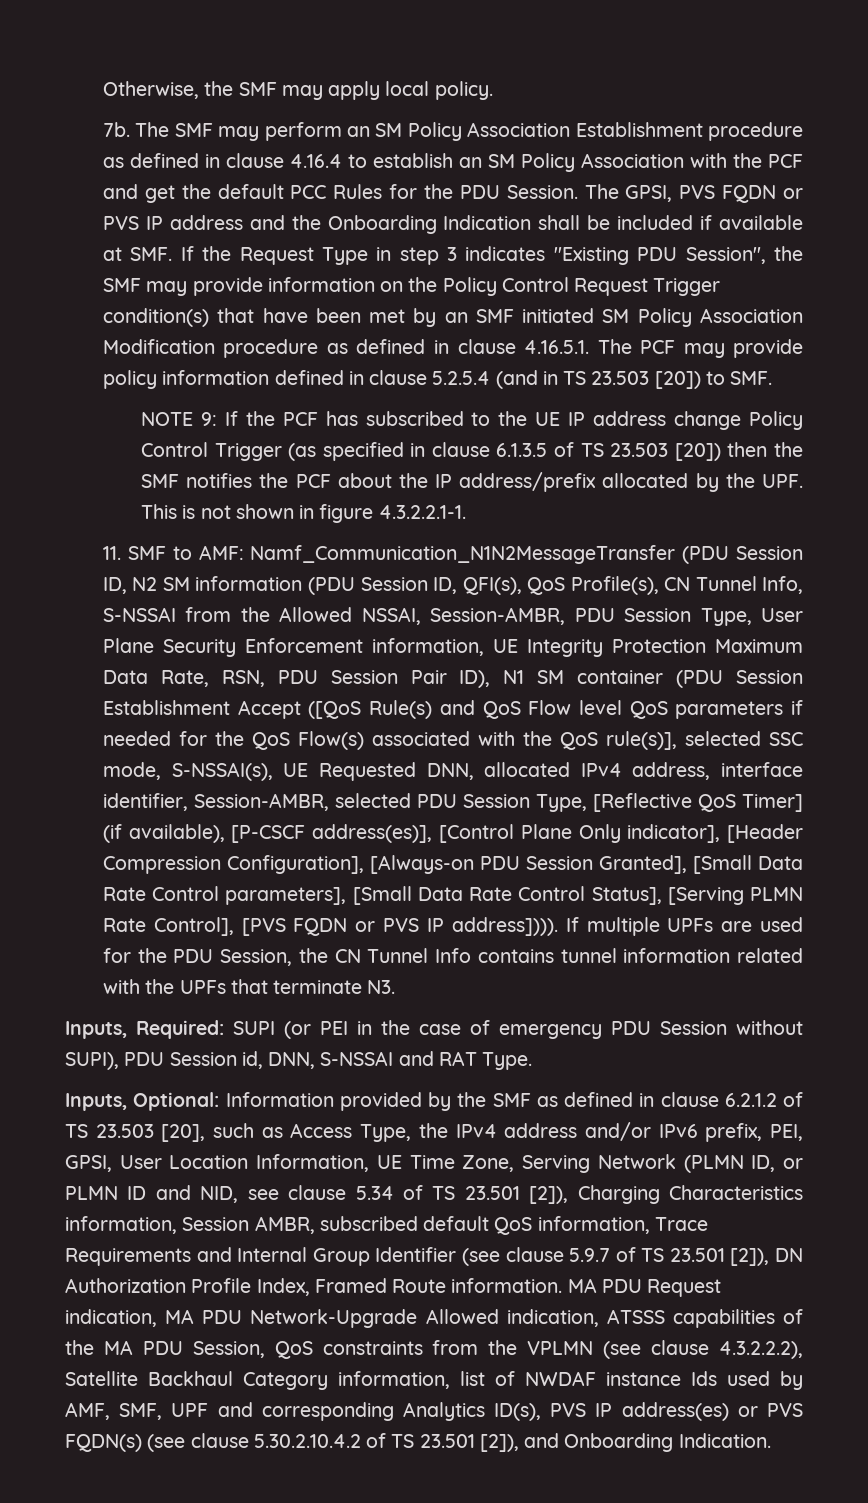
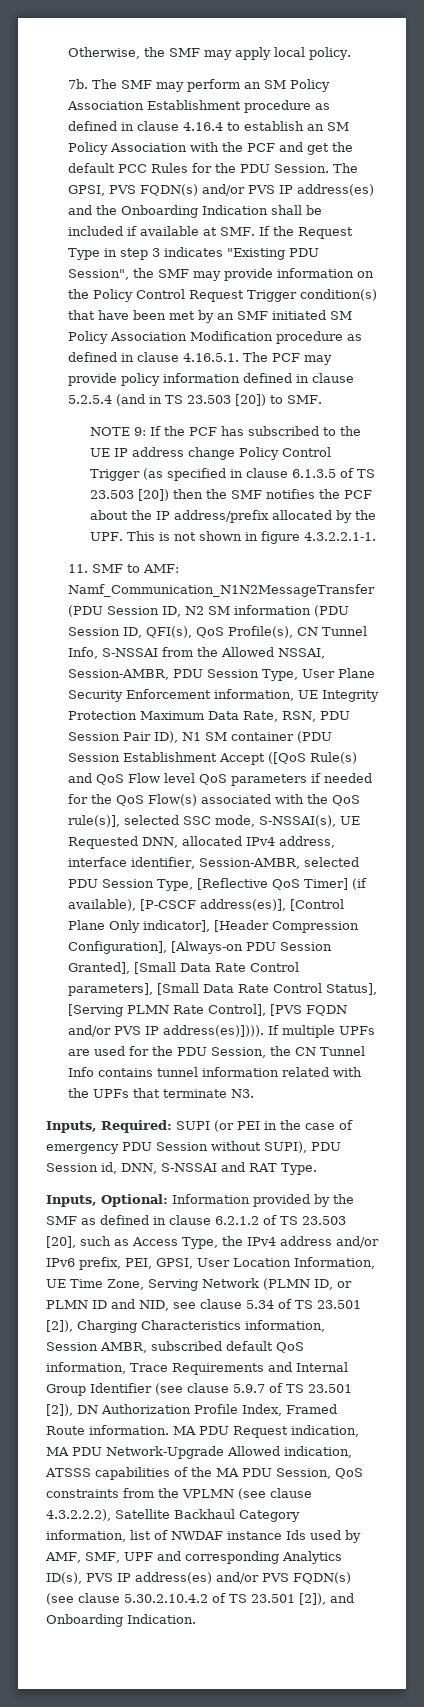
- The GPSI, PVS FQDN or PVS IP address and the Onboarding Indication shall be included if available at SMF. If the Request Type in step 3 indicates "Existing PDU Session", the SMF may provide information on the Policy Control Request Trigger condition(s) that have been met by an SMF initiated SM Policy Association Modification procedure as defined in clause 4.16.5.1. The PCF may provide policy information defined in clause 5.2.5.4 (and in TS 23.503 [20]) to SMF.
+ The GPSI, PVS FQDN(s) and/or PVS IP address(es) and the Onboarding Indication shall be included if available at SMF. If the Request Type in step 3 indicates "Existing PDU Session", the SMF may provide information on the Policy Control Request Trigger condition(s) that have been met by an SMF initiated SM Policy Association Modification procedure as defined in clause 4.16.5.1. The PCF may provide policy information defined in clause 5.2.5.4 (and in TS 23.503 [20]) to SMF.
- Namf_Communication_N1N2MessageTransfer (PDU Session ID, N2 SM information (PDU Session ID, QFI(s), QoS Profile(s), CN Tunnel Info, S-NSSAI from the Allowed NSSAI, Session-AMBR, PDU Session Type, User Plane Security Enforcement information, UE Integrity Protection Maximum Data Rate, RSN, PDU Session Pair ID), N1 SM container (PDU Session Establishment Accept ([QoS Rule(s) and QoS Flow level QoS parameters if needed for the QoS Flow(s) associated with the QoS rule(s)], selected SSC mode, S-NSSAI(s), UE Requested DNN, allocated IPv4 address, interface identifier, Session-AMBR, selected PDU Session Type, [Reflective QoS Timer] (if available), [P-CSCF address(es)], [Control Plane Only indicator], [Header Compression Configuration], [Always-on PDU Session Granted], [Small Data Rate Control parameters], [Small Data Rate Control Status], [Serving PLMN Rate Control], [PVS FQDN or PVS IP address]))).
+ Namf_Communication_N1N2MessageTransfer (PDU Session ID, N2 SM information (PDU Session ID, QFI(s), QoS Profile(s), CN Tunnel Info, S-NSSAI from the Allowed NSSAI, Session-AMBR, PDU Session Type, User Plane Security Enforcement information, UE Integrity Protection Maximum Data Rate, RSN, PDU Session Pair ID), N1 SM container (PDU Session Establishment Accept ([QoS Rule(s) and QoS Flow level QoS parameters if needed for the QoS Flow(s) associated with the QoS rule(s)], selected SSC mode, S-NSSAI(s), UE Requested DNN, allocated IPv4 address, interface identifier, Session-AMBR, selected PDU Session Type, [Reflective QoS Timer] (if available), [P-CSCF address(es)], [Control Plane Only indicator], [Header Compression Configuration], [Always-on PDU Session Granted], [Small Data Rate Control parameters], [Small Data Rate Control Status], [Serving PLMN Rate Control], [PVS FQDN and/or PVS IP address(es)]))).
- MA PDU Request indication, MA PDU Network-Upgrade Allowed indication, ATSSS capabilities of the MA PDU Session, QoS constraints from the VPLMN (see clause 4.3.2.2.2), Satellite Backhaul Category information, list of NWDAF instance Ids used by AMF, SMF, UPF and corresponding Analytics ID(s), PVS IP address(es) or PVS FQDN(s) (see clause 5.30.2.10.4.2 of TS 23.501 [2]), and Onboarding Indication.
+ MA PDU Request indication, MA PDU Network-Upgrade Allowed indication, ATSSS capabilities of the MA PDU Session, QoS constraints from the VPLMN (see clause 4.3.2.2.2), Satellite Backhaul Category information, list of NWDAF instance Ids used by AMF, SMF, UPF and corresponding Analytics ID(s), PVS IP address(es) and/or PVS FQDN(s) (see clause 5.30.2.10.4.2 of TS 23.501 [2]), and Onboarding Indication.

